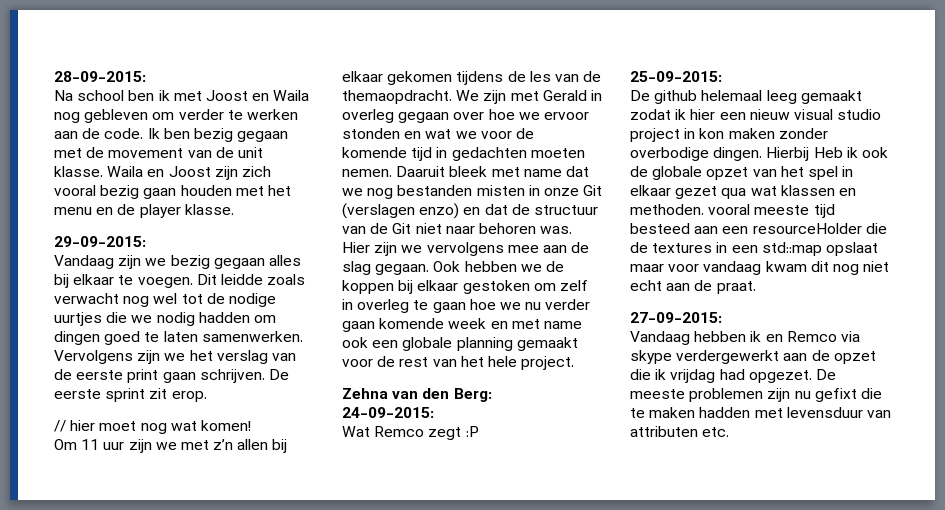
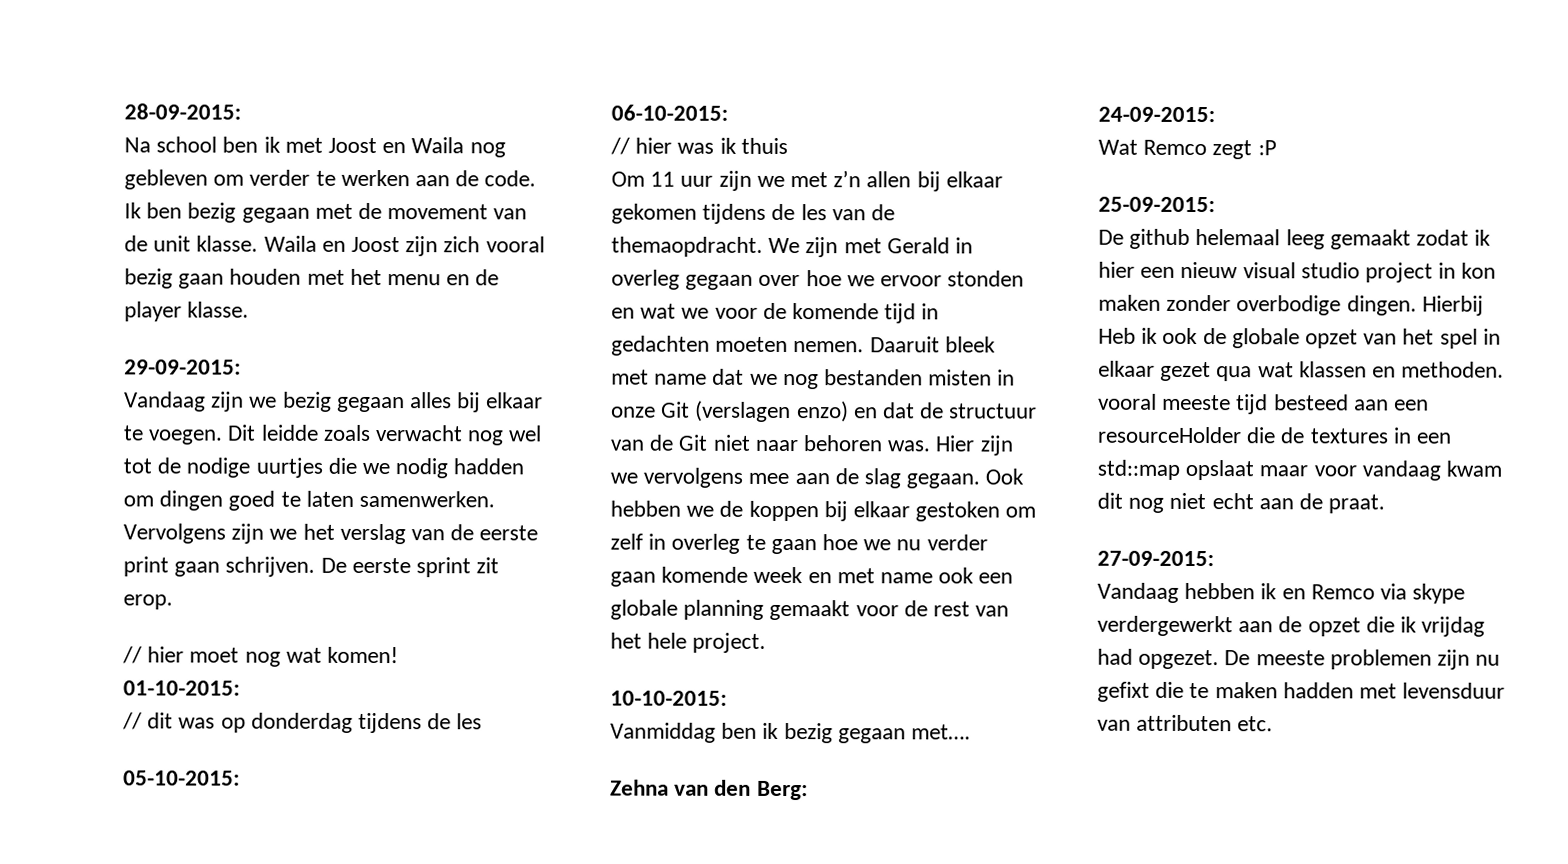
+ 01-10-2015:
+ // dit was op donderdag tijdens de les
+ 05-10-2015:
+ 06-10-2015:
+ // hier was ik thuis
+ 10-10-2015:
+ Vanmiddag ben ik bezig gegaan met….

